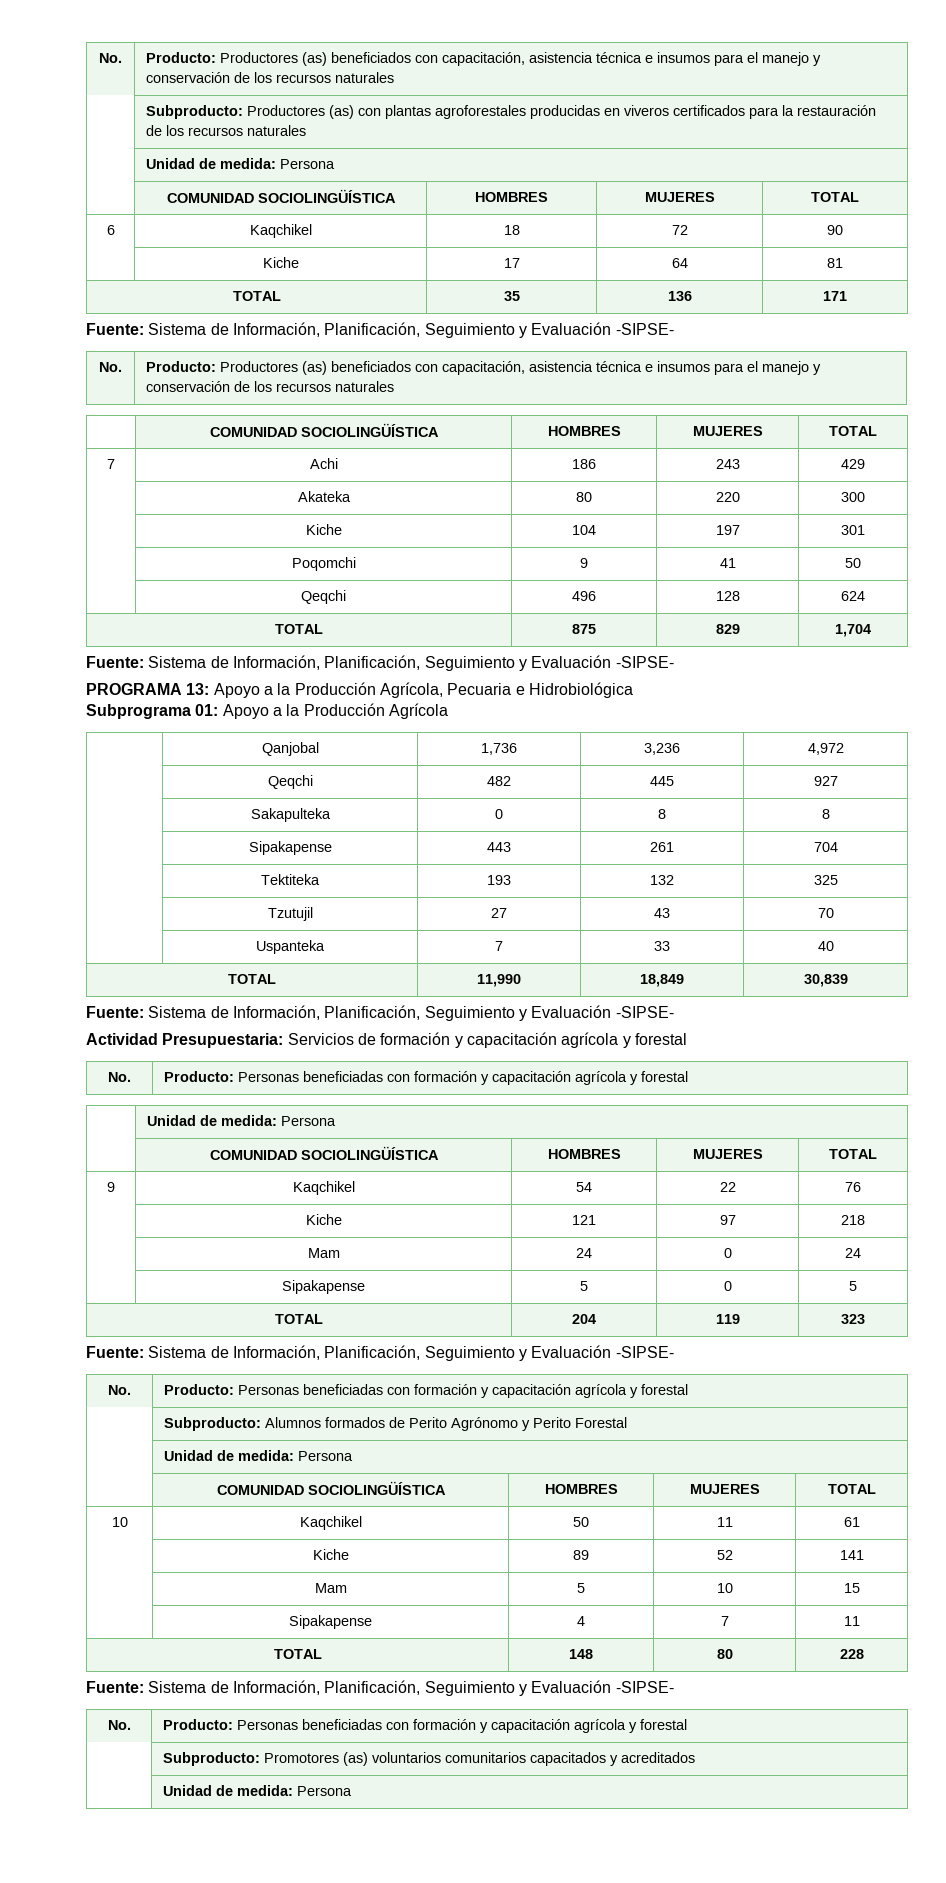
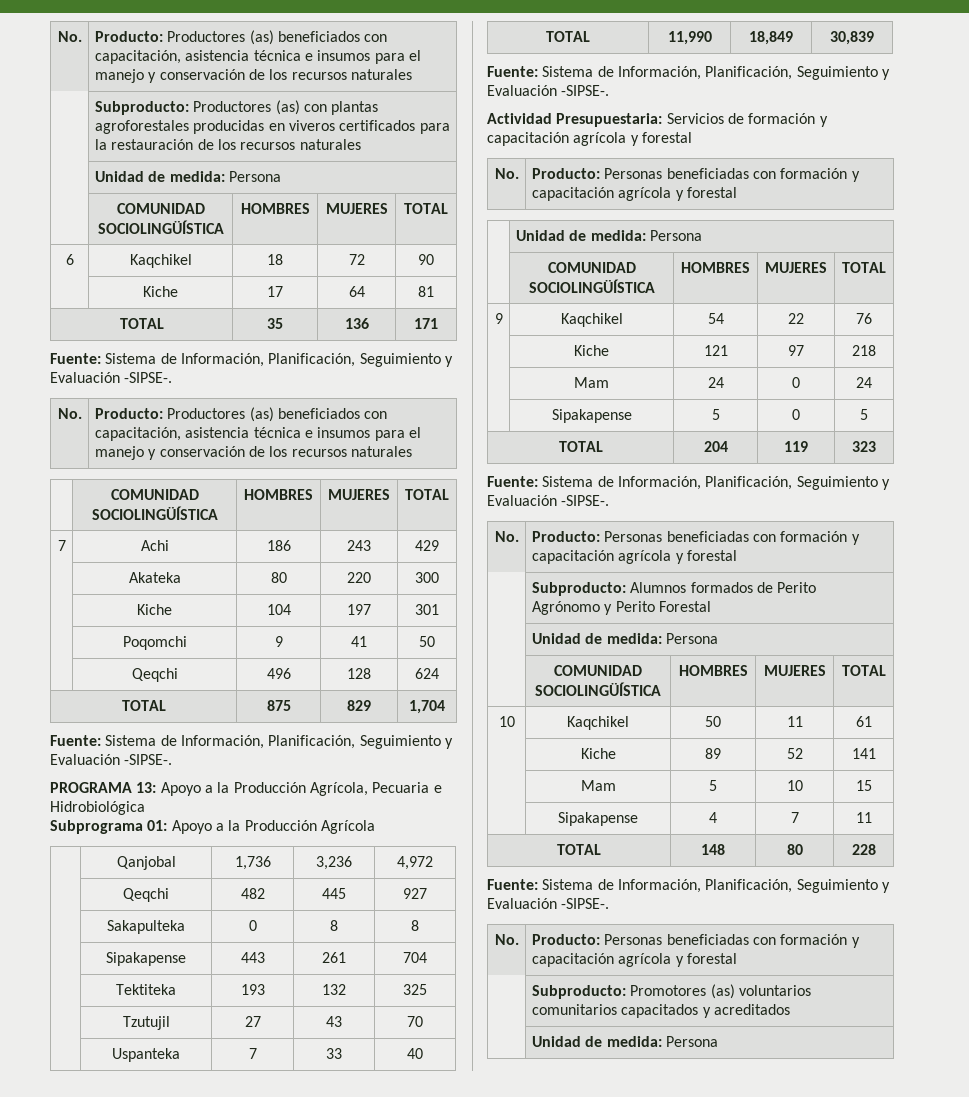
  TOTAL | 35 | 136 | 171
- Fuente: Sistema de Información, Planificación, Seguimiento y Evaluación -SIPSE-
+ Fuente: Sistema de Información, Planificación, Seguimiento y Evaluación -SIPSE-.
  TOTAL | 875 | 829 | 1,704
- Fuente: Sistema de Información, Planificación, Seguimiento y Evaluación -SIPSE-
+ Fuente: Sistema de Información, Planificación, Seguimiento y Evaluación -SIPSE-.
  TOTAL | 11,990 | 18,849 | 30,839
- Fuente: Sistema de Información, Planificación, Seguimiento y Evaluación -SIPSE-
+ Fuente: Sistema de Información, Planificación, Seguimiento y Evaluación -SIPSE-.
  TOTAL | 204 | 119 | 323
- Fuente: Sistema de Información, Planificación, Seguimiento y Evaluación -SIPSE-
+ Fuente: Sistema de Información, Planificación, Seguimiento y Evaluación -SIPSE-.
  TOTAL | 148 | 80 | 228
- Fuente: Sistema de Información, Planificación, Seguimiento y Evaluación -SIPSE-
+ Fuente: Sistema de Información, Planificación, Seguimiento y Evaluación -SIPSE-.

